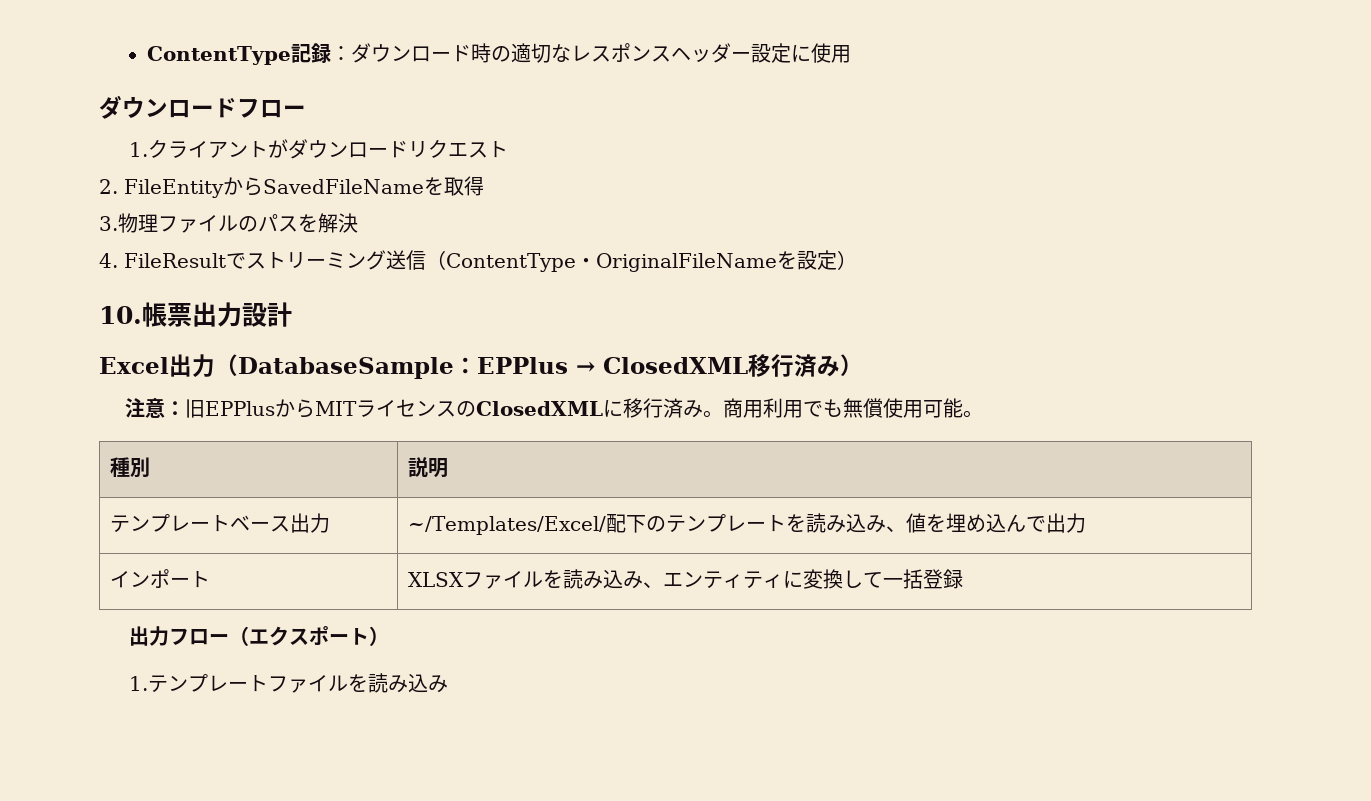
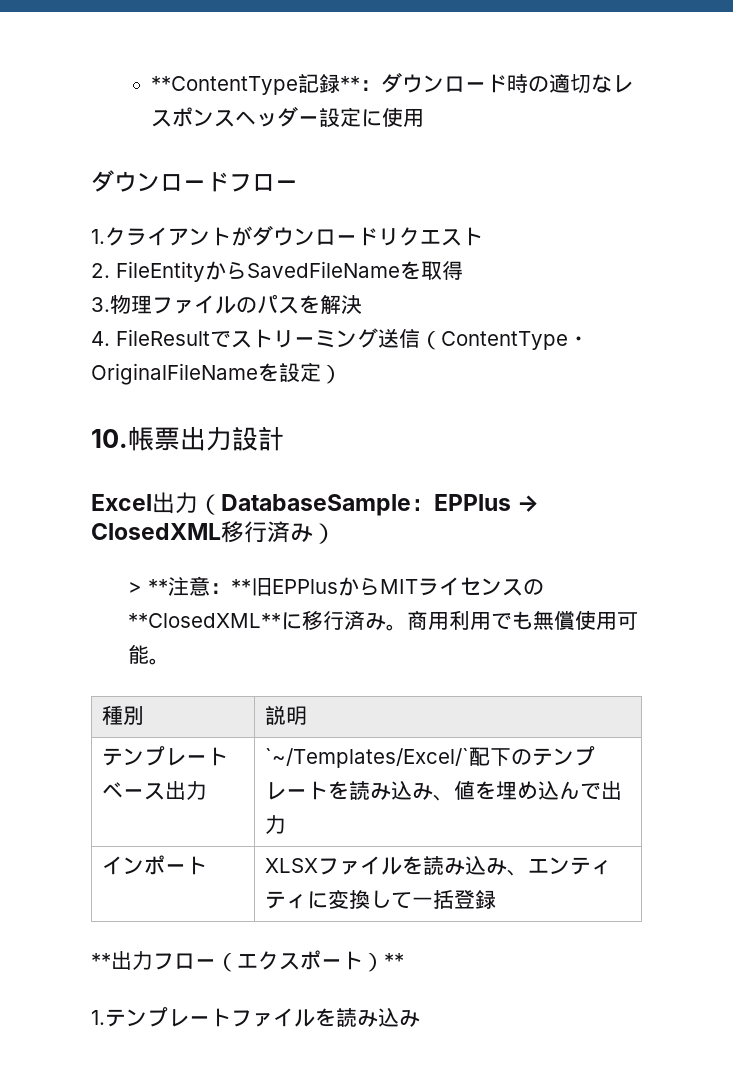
- ContentType記録：ダウンロード時の適切なレスポンスヘッダー設定に使用
+ **ContentType記録**：ダウンロード時の適切なレスポンスヘッダー設定に使用
- 注意：旧EPPlusからMITライセンスのClosedXMLに移行済み。
+ > **注意：**旧EPPlusからMITライセンスの**ClosedXML**に移行済み。
- テンプレートベース出力 | ~/Templates/Excel/配下のテンプレートを読み込み、値を埋め込んで出力
+ テンプレートベース出力 | `~/Templates/Excel/`配下のテンプレートを読み込み、値を埋め込んで出力
- 出力フロー（エクスポート）
+ **出力フロー（エクスポート）**

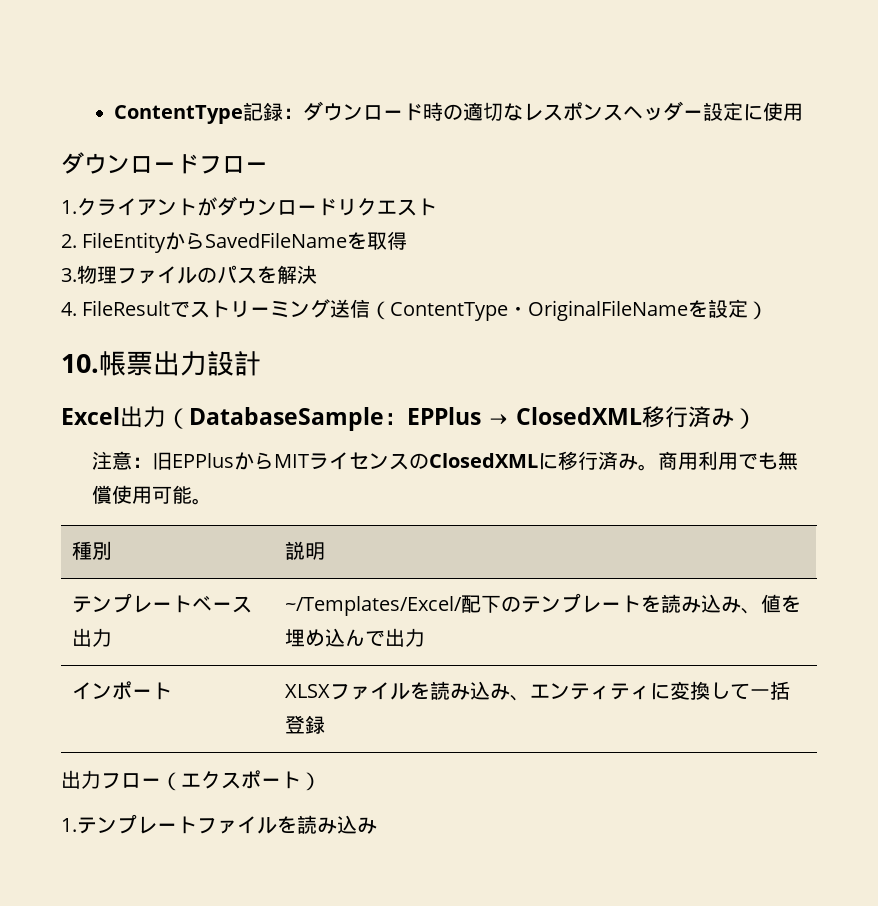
- **ContentType記録**：ダウンロード時の適切なレスポンスヘッダー設定に使用
+ ContentType記録：ダウンロード時の適切なレスポンスヘッダー設定に使用
- > **注意：**旧EPPlusからMITライセンスの**ClosedXML**に移行済み。
+ 注意：旧EPPlusからMITライセンスのClosedXMLに移行済み。
- テンプレートベース出力 | `~/Templates/Excel/`配下のテンプレートを読み込み、値を埋め込んで出力
+ テンプレートベース出力 | ~/Templates/Excel/配下のテンプレートを読み込み、値を埋め込んで出力
- **出力フロー（エクスポート）**
+ 出力フロー（エクスポート）

